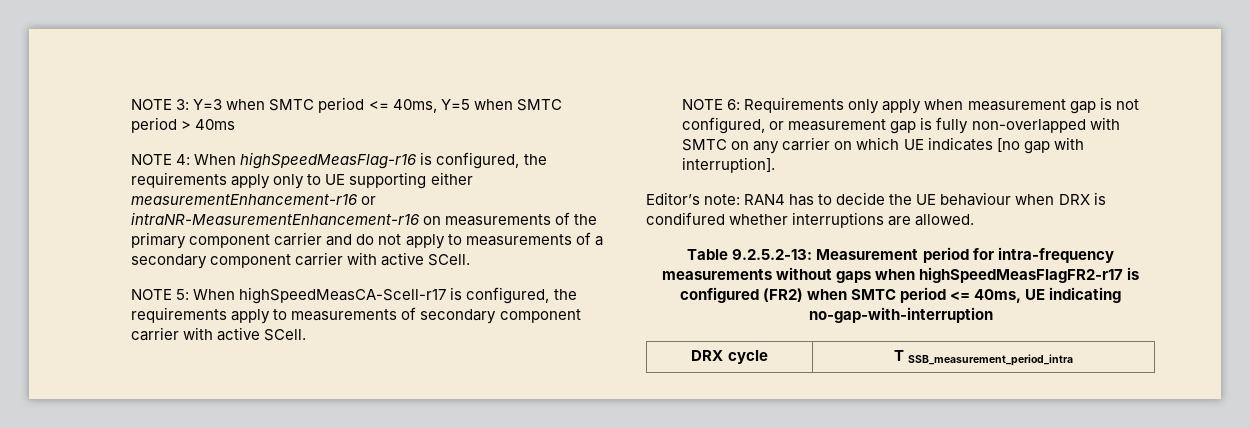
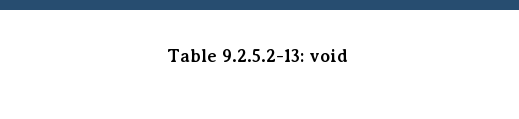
- NOTE 3: Y=3 when SMTC period <= 40ms, Y=5 when SMTC period > 40ms
- NOTE 4: When highSpeedMeasFlag-r16 is configured, the requirements apply only to UE supporting either measurementEnhancement-r16 or intraNR-MeasurementEnhancement-r16 on measurements of the primary component carrier and do not apply to measurements of a secondary component carrier with active SCell.
- NOTE 5: When highSpeedMeasCA-Scell-r17 is configured, the requirements apply to measurements of secondary component carrier with active SCell.
- NOTE 6: Requirements only apply when measurement gap is not configured, or measurement gap is fully non-overlapped with SMTC on any carrier on which UE indicates [no gap with interruption].
- Editor’s note: RAN4 has to decide the UE behaviour when DRX is condifured whether interruptions are allowed.
- Table 9.2.5.2-13: Measurement period for intra-frequency measurements without gaps when highSpeedMeasFlagFR2-r17 is configured (FR2) when SMTC period <= 40ms, UE indicating no-gap-with-interruption
- DRX cycle | T SSB_measurement_period_intra
+ Table 9.2.5.2-13: void

